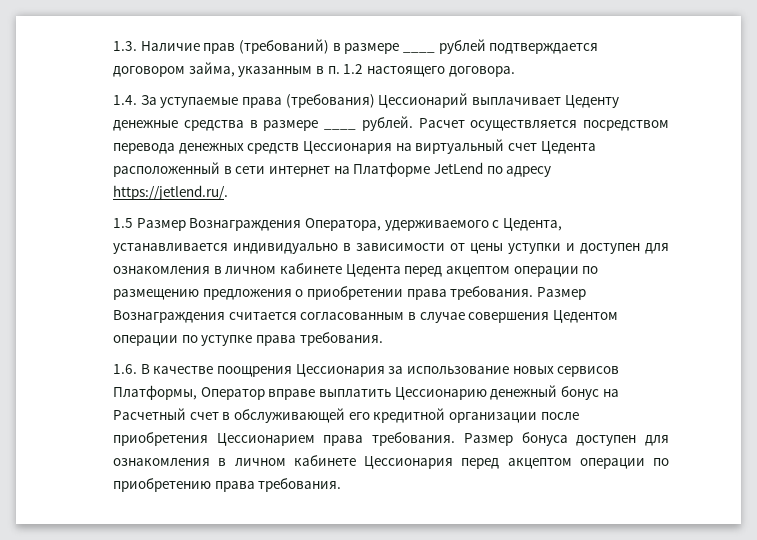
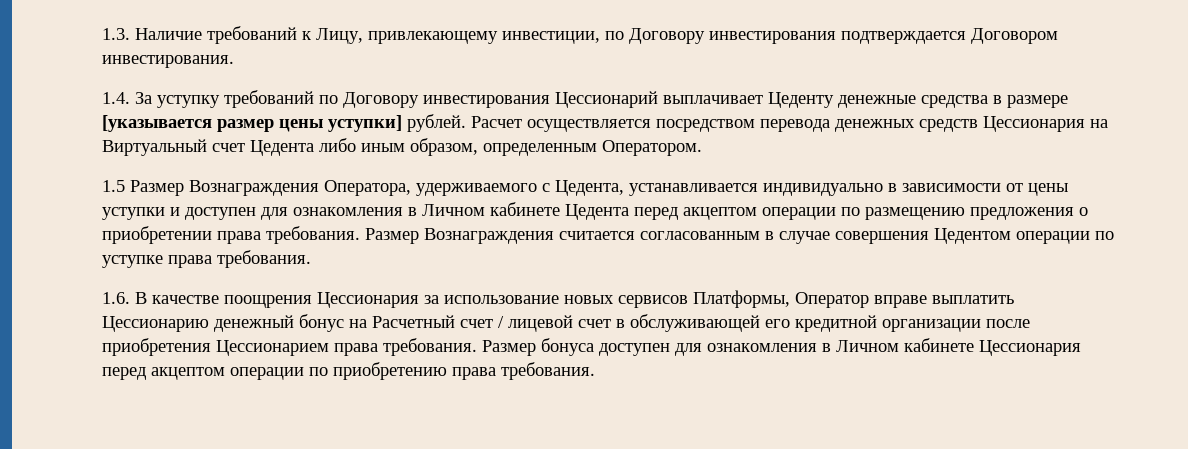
- 1.3. Наличие прав (требований) в размере ____ рублей подтверждается договором займа, указанным в п. 1.2 настоящего договора.
- 1.4. За уступаемые права (требования) Цессионарий выплачивает Цеденту денежные средства в размере ____ рублей.
+ 1.3. Наличие требований к Лицу, привлекающему инвестиции, по Договору инвестирования подтверждается Договором инвестирования.
+ 1.4. За уступку требований по Договору инвестирования Цессионарий выплачивает Цеденту денежные средства в размере [указывается размер цены уступки] рублей.
- Расчет осуществляется посредством перевода денежных средств Цессионария на виртуальный счет Цедента расположенный в сети интернет на Платформе JetLend по адресу https://jetlend.ru/.
+ Расчет осуществляется посредством перевода денежных средств Цессионария на Виртуальный счет Цедента либо иным образом, определенным Оператором.
- 1.5 Размер Вознаграждения Оператора, удерживаемого с Цедента, устанавливается индивидуально в зависимости от цены уступки и доступен для ознакомления в личном кабинете Цедента перед акцептом операции по размещению предложения о приобретении права требования.
+ 1.5 Размер Вознаграждения Оператора, удерживаемого с Цедента, устанавливается индивидуально в зависимости от цены уступки и доступен для ознакомления в Личном кабинете Цедента перед акцептом операции по размещению предложения о приобретении права требования.
- 1.6. В качестве поощрения Цессионария за использование новых сервисов Платформы, Оператор вправе выплатить Цессионарию денежный бонус на Расчетный счет в обслуживающей его кредитной организации после приобретения Цессионарием права требования.
+ 1.6. В качестве поощрения Цессионария за использование новых сервисов Платформы, Оператор вправе выплатить Цессионарию денежный бонус на Расчетный счет / лицевой счет в обслуживающей его кредитной организации после приобретения Цессионарием права требования.
- Размер бонуса доступен для ознакомления в личном кабинете Цессионария перед акцептом операции по приобретению права требования.
+ Размер бонуса доступен для ознакомления в Личном кабинете Цессионария перед акцептом операции по приобретению права требования.

